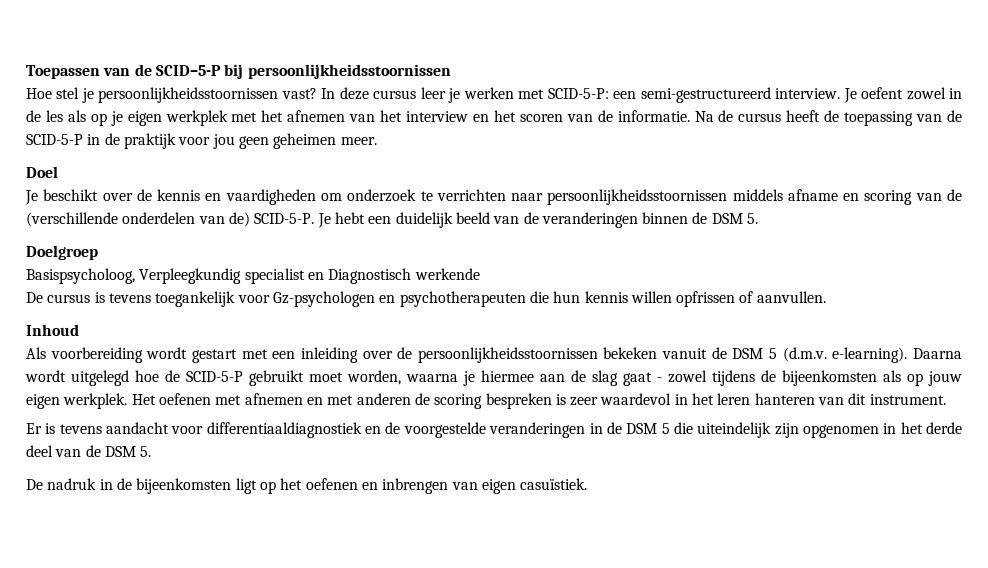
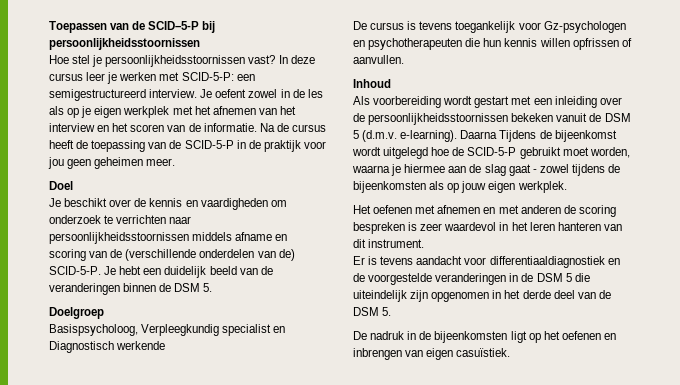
- In deze cursus leer je werken met SCID-5-P: een semi-gestructureerd interview.
+ In deze cursus leer je werken met SCID-5-P: een semigestructureerd interview.
- Daarna wordt uitgelegd hoe de SCID-5-P gebruikt moet worden, waarna je hiermee aan de slag gaat - zowel tijdens de bijeenkomsten als op jouw eigen werkplek. Het oefenen met afnemen en met anderen de scoring bespreken is zeer waardevol in het leren hanteren van dit instrument.
+ Daarna Tijdens de bijeenkomst wordt uitgelegd hoe de SCID-5-P gebruikt moet worden, waarna je hiermee aan de slag gaat - zowel tijdens de bijeenkomsten als op jouw eigen werkplek.
+ Het oefenen met afnemen en met anderen de scoring bespreken is zeer waardevol in het leren hanteren van dit instrument.

